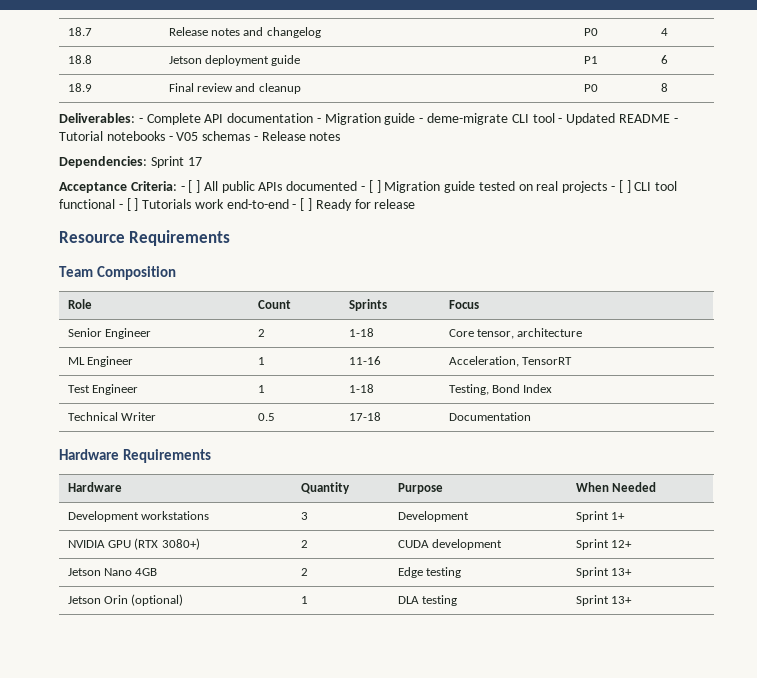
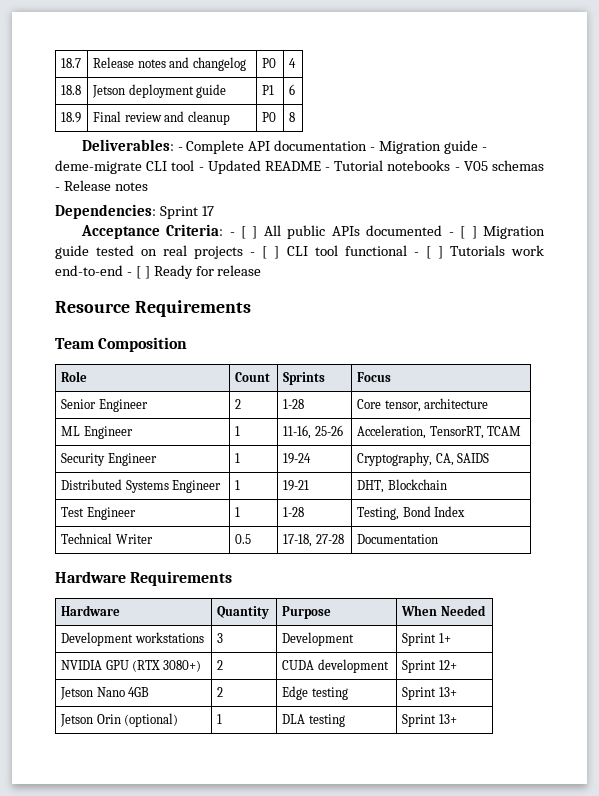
- Senior Engineer | 2 | 1-18 | Core tensor, architecture
+ Senior Engineer | 2 | 1-28 | Core tensor, architecture
- ML Engineer | 1 | 11-16 | Acceleration, TensorRT
+ ML Engineer | 1 | 11-16, 25-26 | Acceleration, TensorRT, TCAM
+ Security Engineer | 1 | 19-24 | Cryptography, CA, SAIDS
+ Distributed Systems Engineer | 1 | 19-21 | DHT, Blockchain
- Test Engineer | 1 | 1-18 | Testing, Bond Index
+ Test Engineer | 1 | 1-28 | Testing, Bond Index
- Technical Writer | 0.5 | 17-18 | Documentation
+ Technical Writer | 0.5 | 17-18, 27-28 | Documentation

